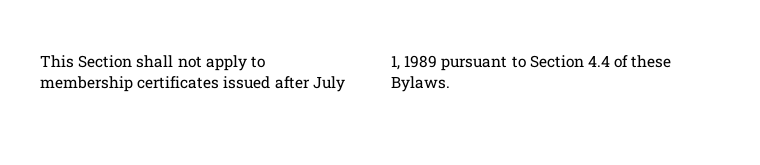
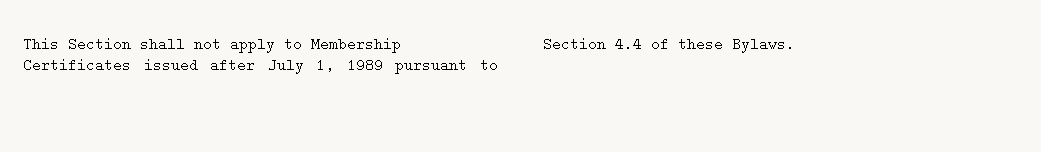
- This Section shall not apply to membership certificates issued after July 1, 1989 pursuant to Section 4.4 of these Bylaws.
+ This Section shall not apply to Membership Certificates issued after July 1, 1989 pursuant to Section 4.4 of these Bylaws.

